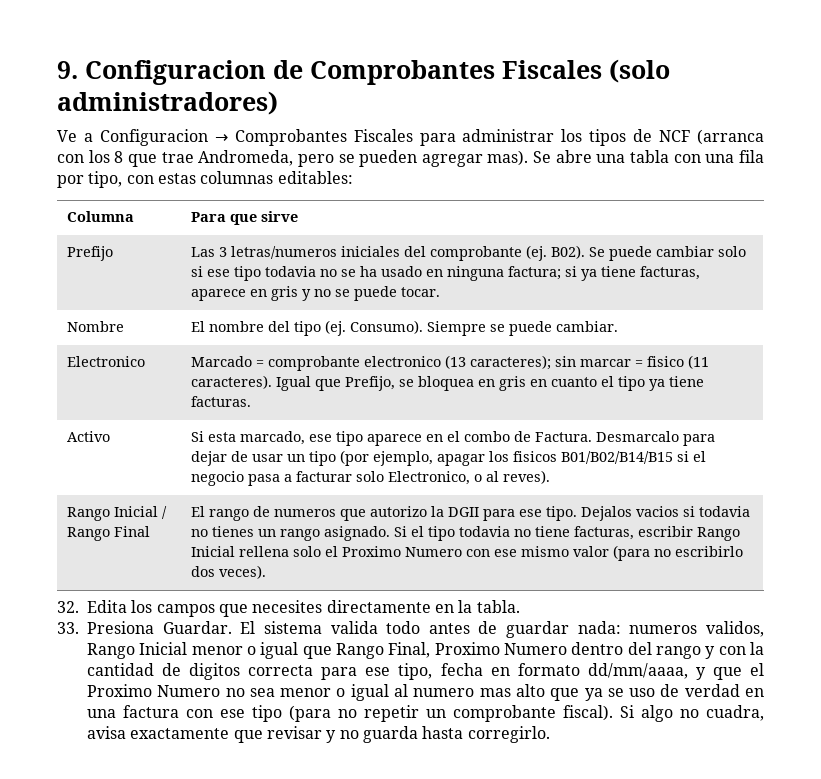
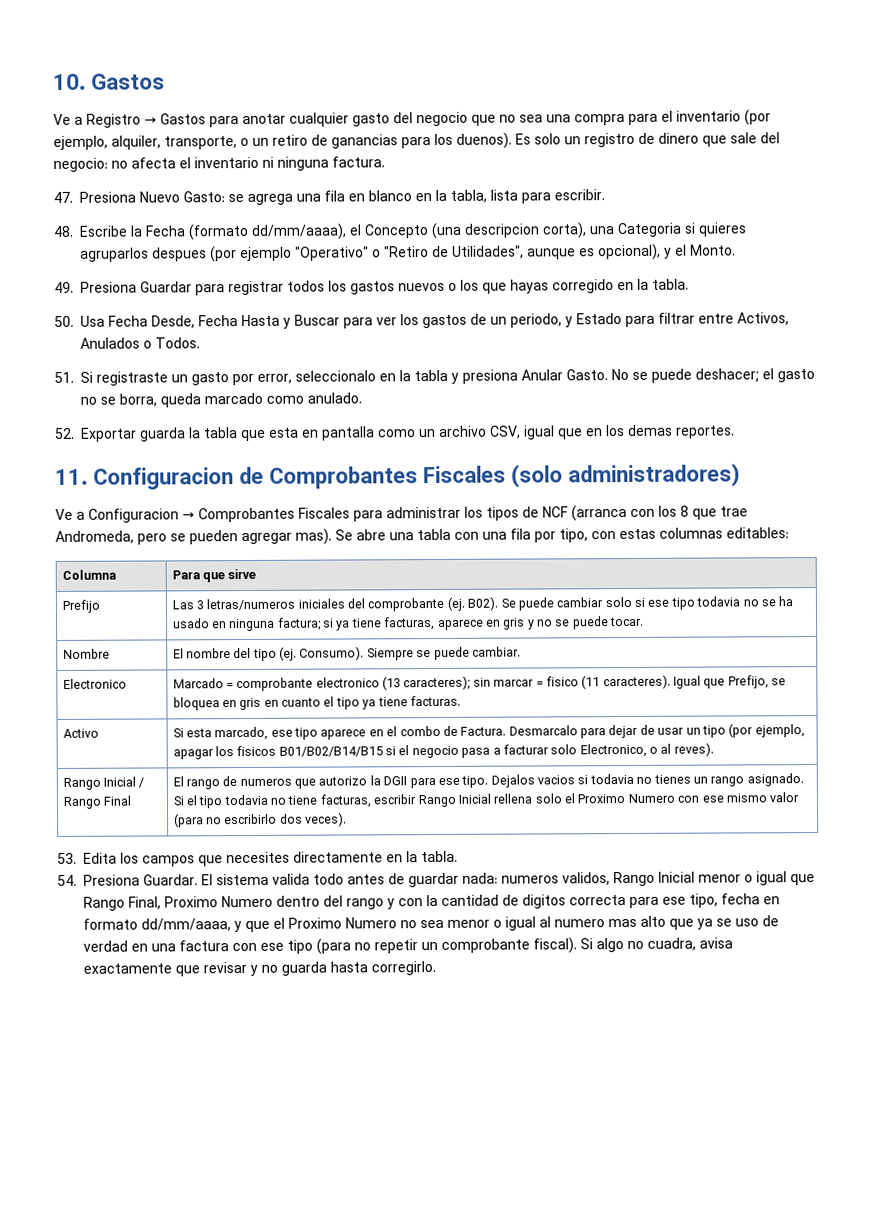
- 9. Configuracion de Comprobantes Fiscales (solo administradores)
+ 10. Gastos
+ Ve a Registro → Gastos para anotar cualquier gasto del negocio que no sea una compra para el inventario (por ejemplo, alquiler, transporte, o un retiro de ganancias para los duenos). Es solo un registro de dinero que sale del negocio: no afecta el inventario ni ninguna factura.
+ 47. Presiona Nuevo Gasto: se agrega una fila en blanco en la tabla, lista para escribir.
+ 48. Escribe la Fecha (formato dd/mm/aaaa), el Concepto (una descripcion corta), una Categoria si quieres agruparlos despues (por ejemplo "Operativo" o "Retiro de Utilidades", aunque es opcional), y el Monto.
+ 49. Presiona Guardar para registrar todos los gastos nuevos o los que hayas corregido en la tabla.
+ 50. Usa Fecha Desde, Fecha Hasta y Buscar para ver los gastos de un periodo, y Estado para filtrar entre Activos, Anulados o Todos.
+ 51. Si registraste un gasto por error, seleccionalo en la tabla y presiona Anular Gasto. No se puede deshacer; el gasto no se borra, queda marcado como anulado.
+ 52. Exportar guarda la tabla que esta en pantalla como un archivo CSV, igual que en los demas reportes.
+ 11. Configuracion de Comprobantes Fiscales (solo administradores)
- 32. Edita los campos que necesites directamente en la tabla.
+ 53. Edita los campos que necesites directamente en la tabla.
- 33. Presiona Guardar.
+ 54. Presiona Guardar.

